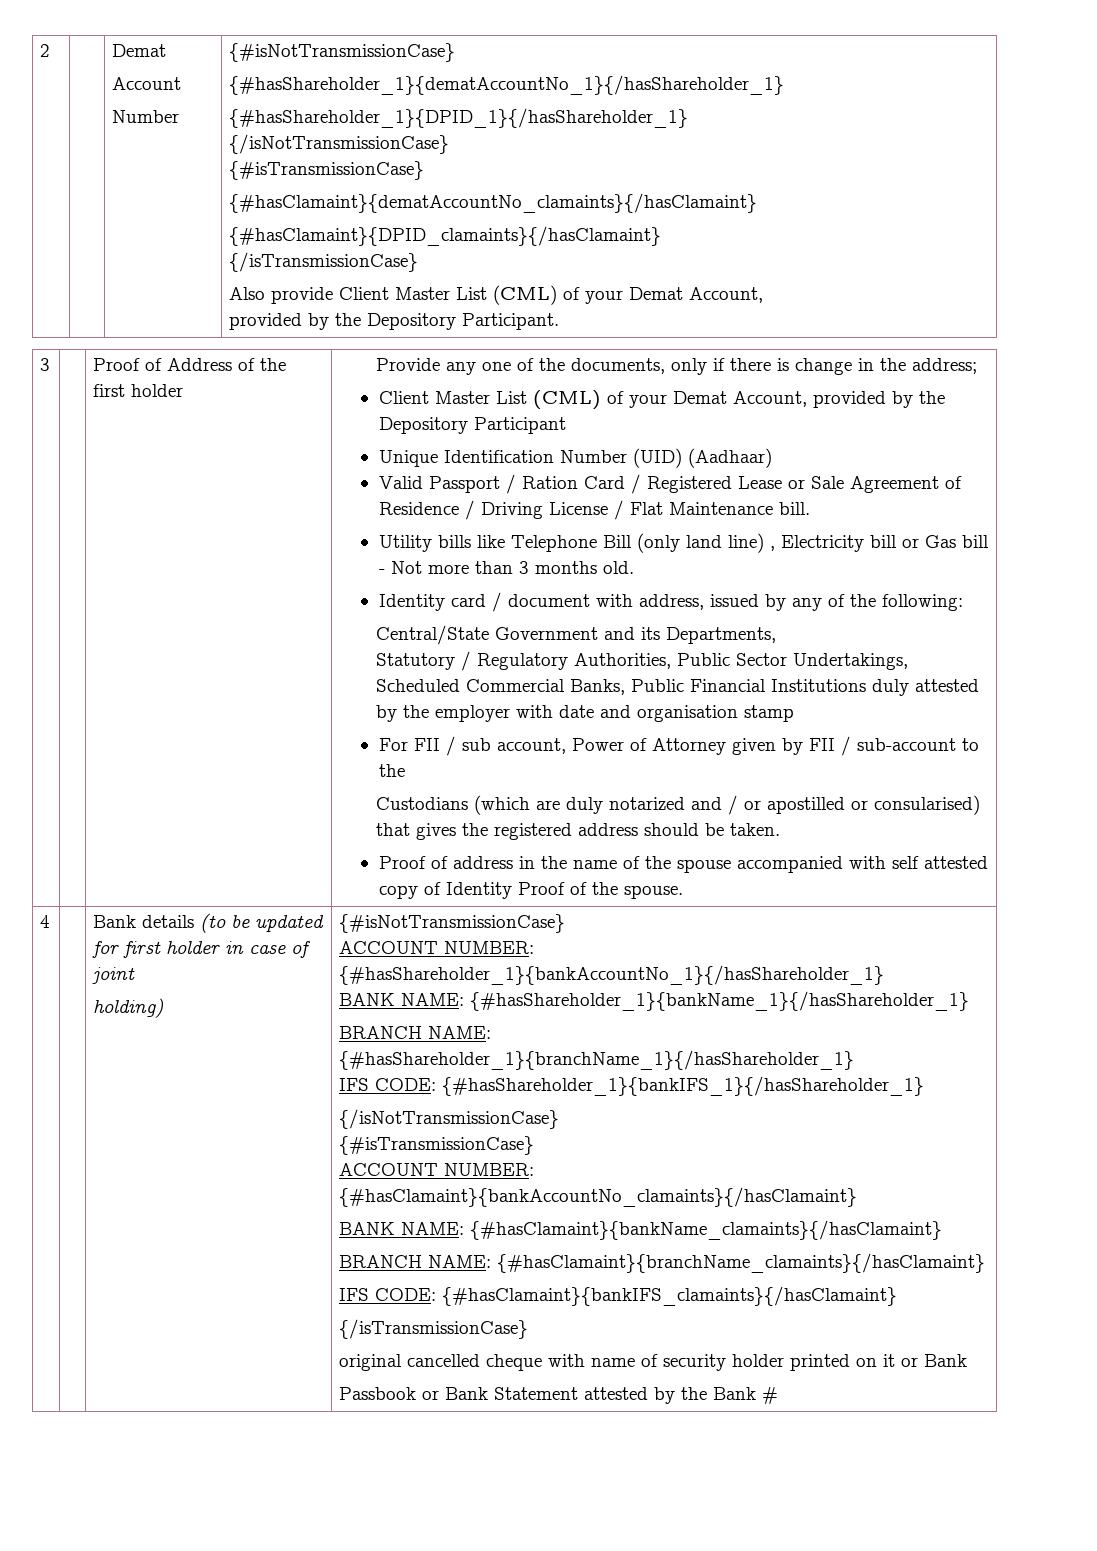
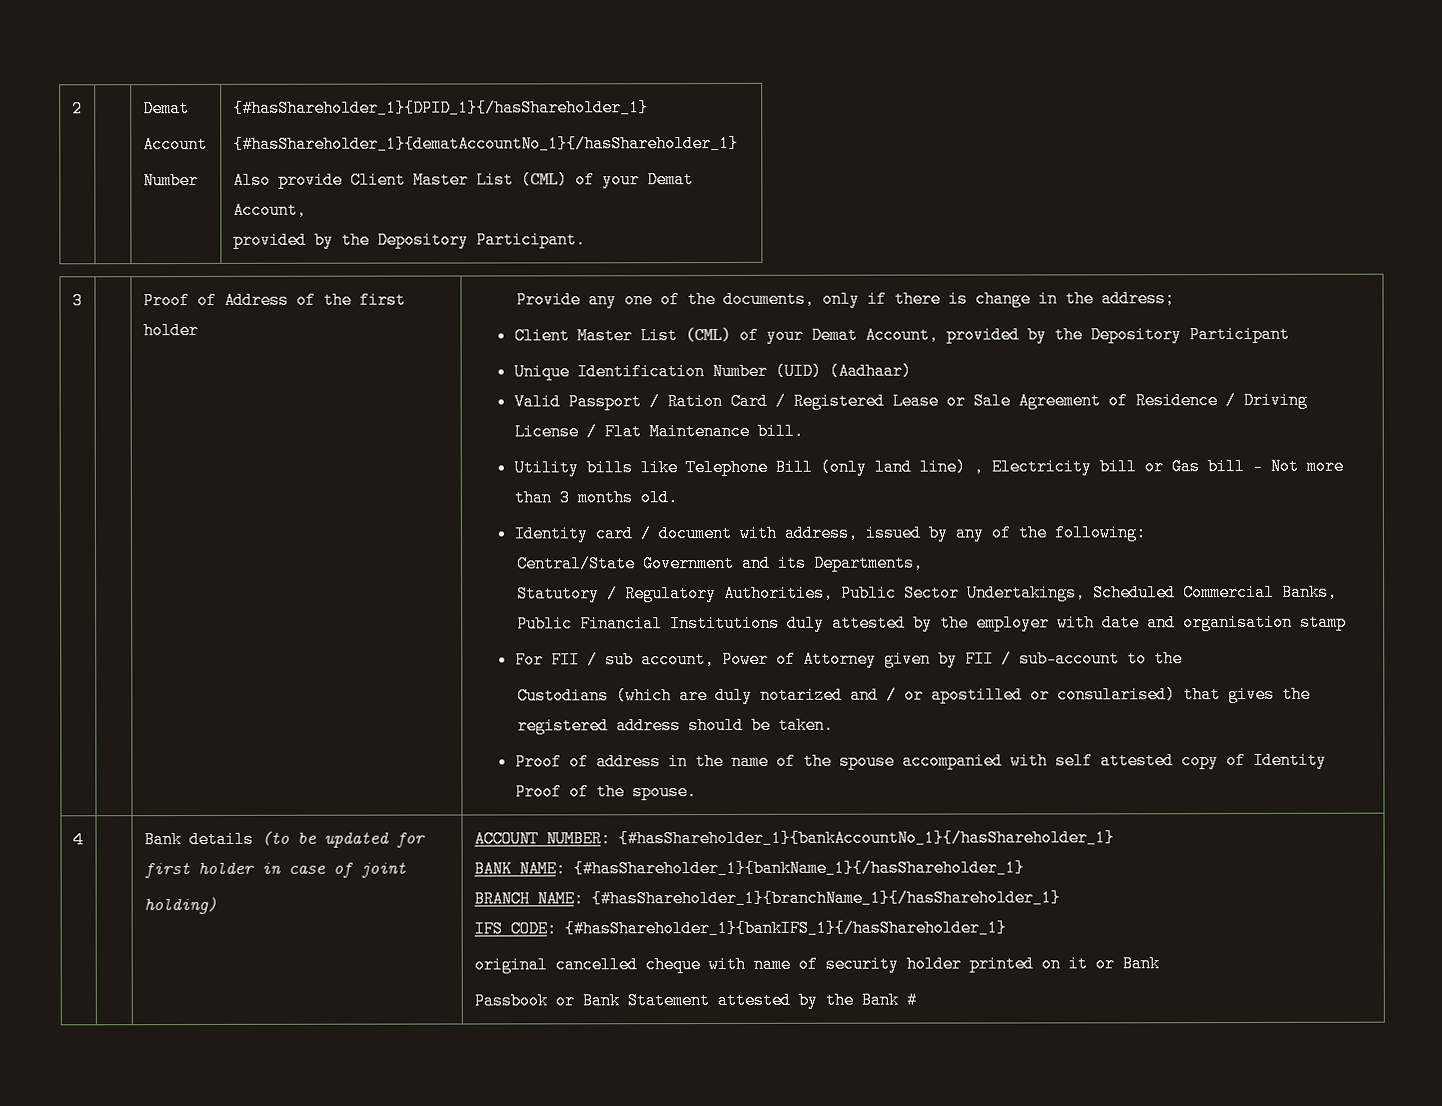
  2 | | Demat
  Account
- Number | {#isNotTransmissionCase}
+ Number | {#hasShareholder_1}{DPID_1}{/hasShareholder_1}
  {#hasShareholder_1}{dematAccountNo_1}{/hasShareholder_1}
- {#hasShareholder_1}{DPID_1}{/hasShareholder_1}
- {/isNotTransmissionCase}
- {#isTransmissionCase}
- {#hasClamaint}{dematAccountNo_clamaints}{/hasClamaint}
- {#hasClamaint}{DPID_clamaints}{/hasClamaint}
- {/isTransmissionCase}
- holding) | {#isNotTransmissionCase}
+ holding)
  IFS CODE: {#hasShareholder_1}{bankIFS_1}{/hasShareholder_1}
- {/isNotTransmissionCase}
- {#isTransmissionCase}
- ACCOUNT NUMBER: {#hasClamaint}{bankAccountNo_clamaints}{/hasClamaint}
- BANK NAME: {#hasClamaint}{bankName_clamaints}{/hasClamaint}
- BRANCH NAME: {#hasClamaint}{branchName_clamaints}{/hasClamaint}
- IFS CODE: {#hasClamaint}{bankIFS_clamaints}{/hasClamaint}
- {/isTransmissionCase}

